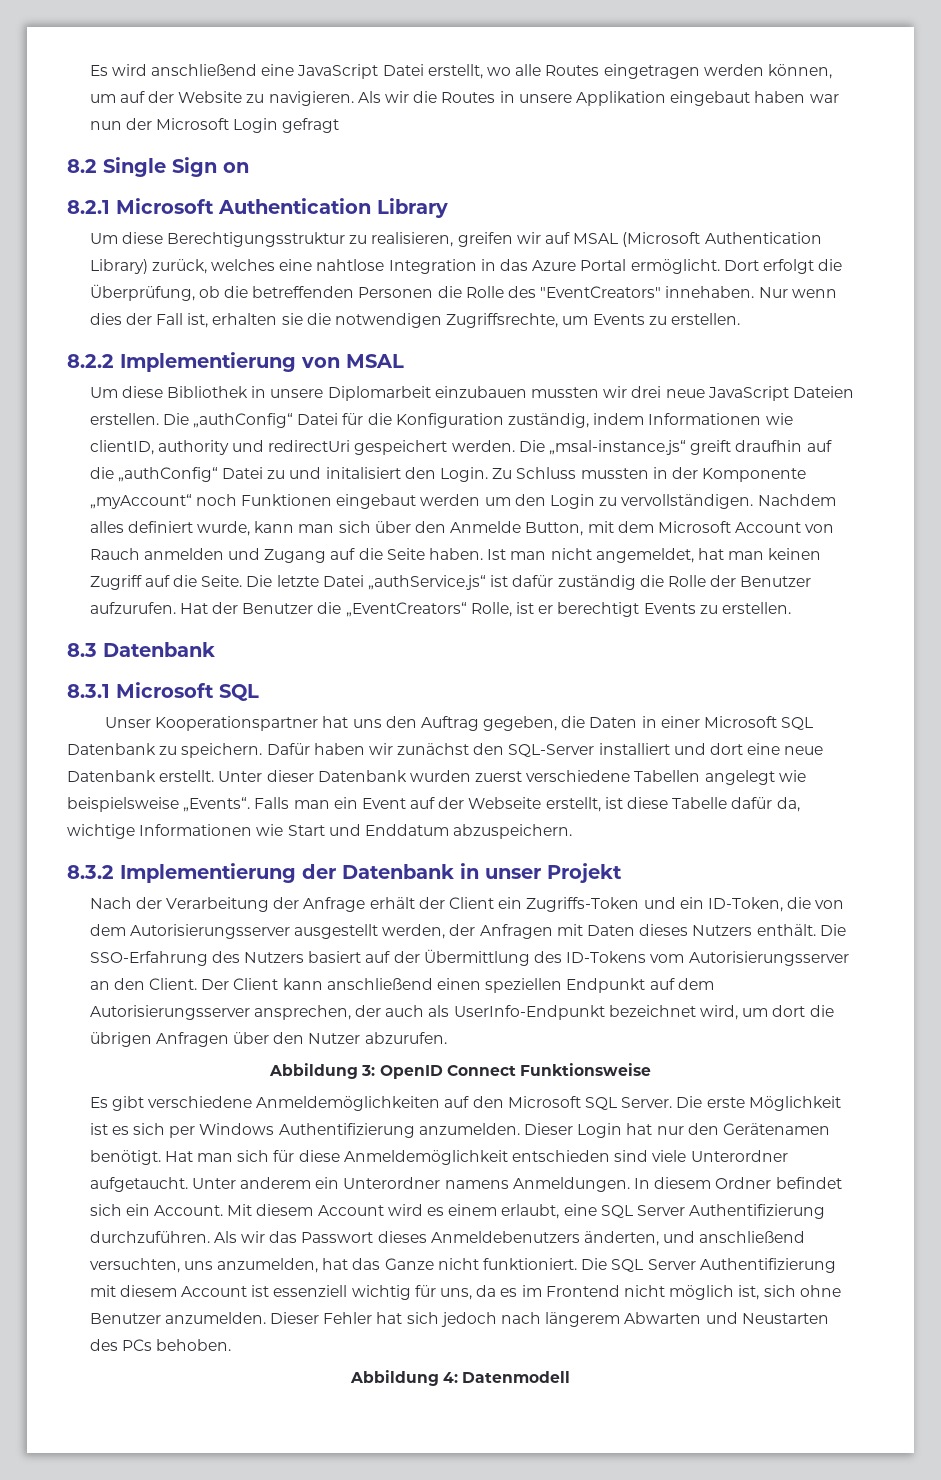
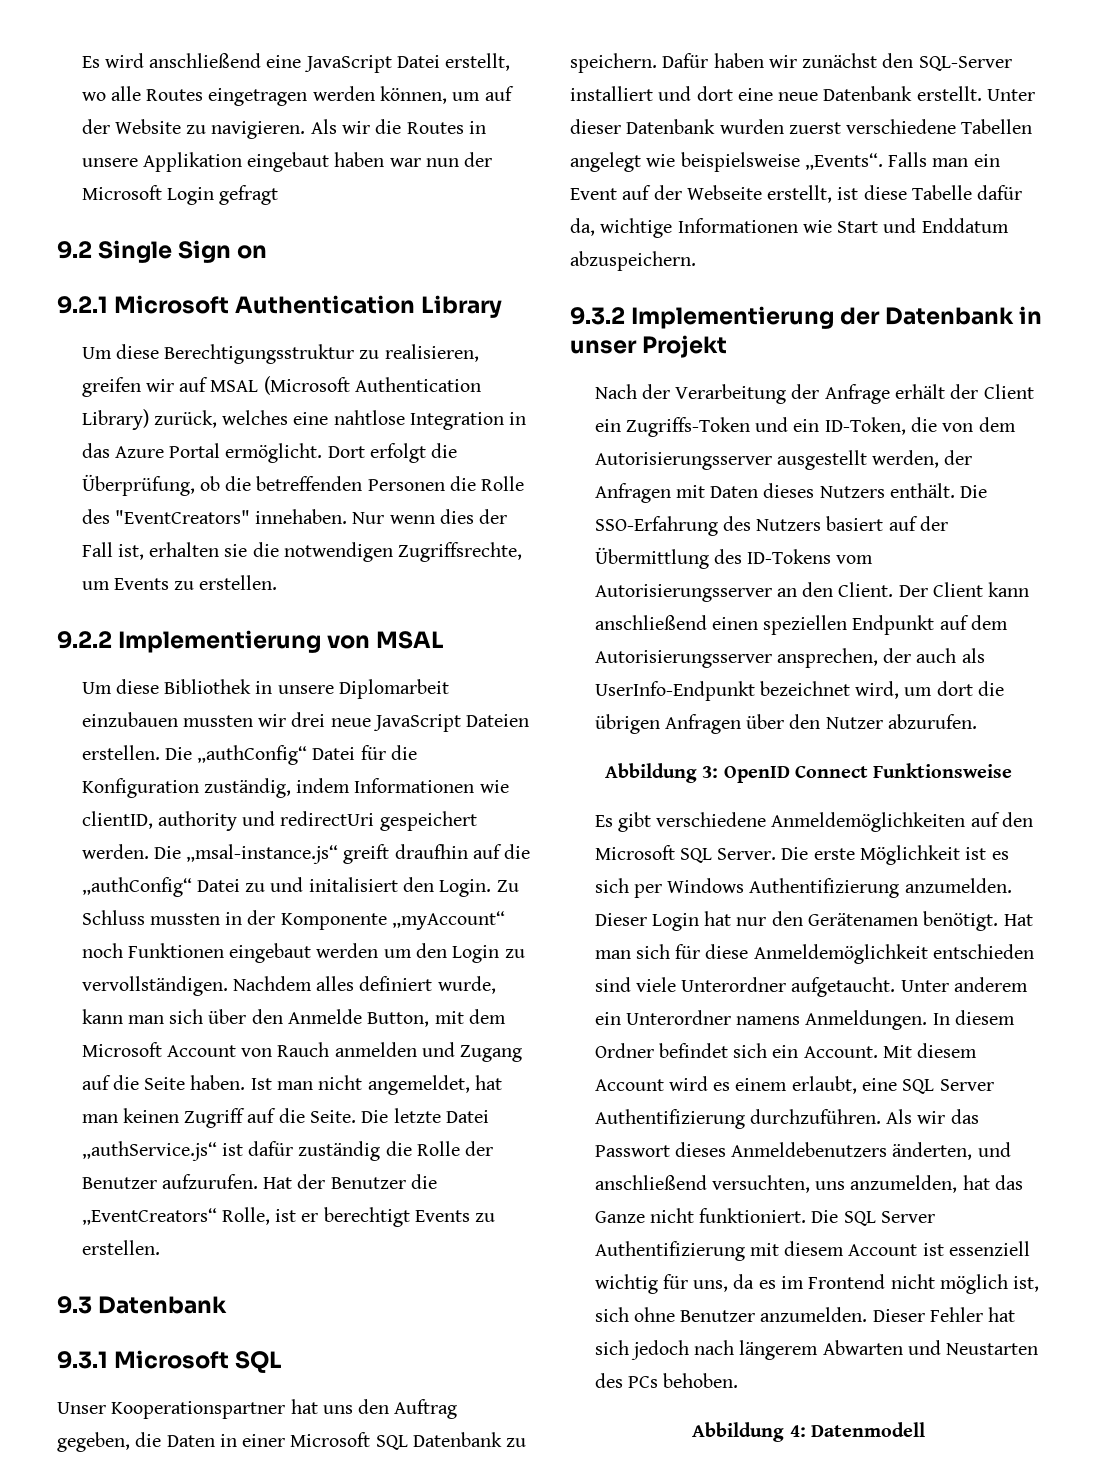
- 8.2 Single Sign on
+ 9.2 Single Sign on
- 8.2.1 Microsoft Authentication Library
+ 9.2.1 Microsoft Authentication Library
- 8.2.2 Implementierung von MSAL
+ 9.2.2 Implementierung von MSAL
- 8.3 Datenbank
+ 9.3 Datenbank
- 8.3.1 Microsoft SQL
+ 9.3.1 Microsoft SQL
- 8.3.2 Implementierung der Datenbank in unser Projekt
+ 9.3.2 Implementierung der Datenbank in unser Projekt

